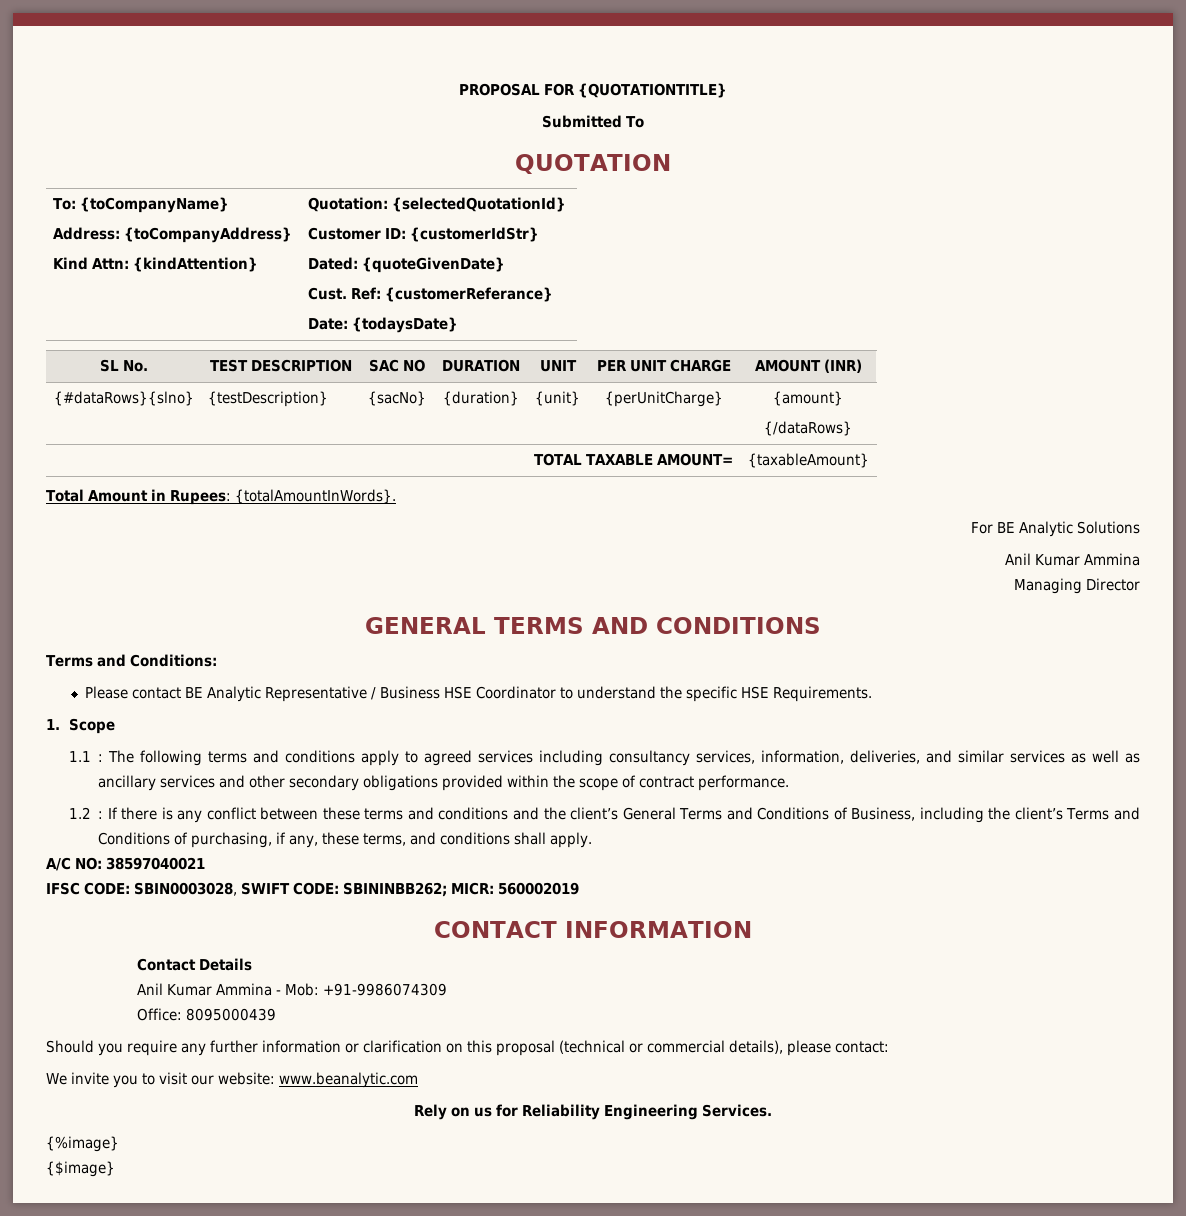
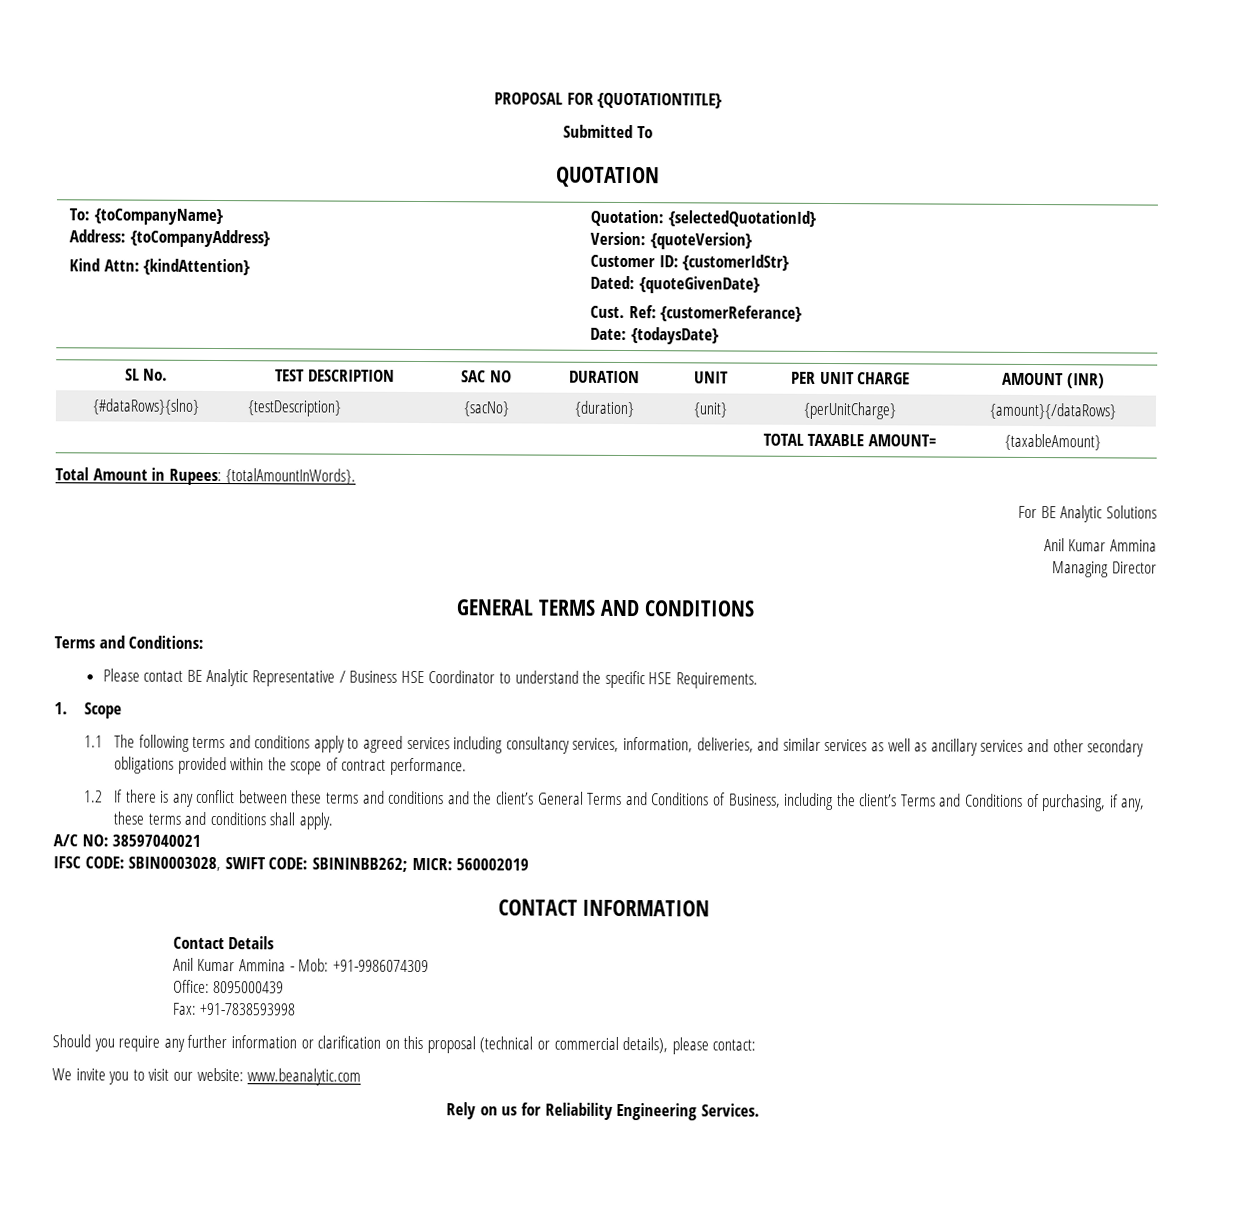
  To: {toCompanyName}
  Address: {toCompanyAddress}
  Kind Attn: {kindAttention} | Quotation: {selectedQuotationId}
+ Version: {quoteVersion}
- {#dataRows}{slno} | {testDescription} | {sacNo} | {duration} | {unit} | {perUnitCharge} | {amount}
- {/dataRows}
+ {#dataRows}{slno} | {testDescription} | {sacNo} | {duration} | {unit} | {perUnitCharge} | {amount}{/dataRows}
- 1.1 : The following terms and conditions apply to agreed services including consultancy services, information, deliveries, and similar services as well as ancillary services and other secondary obligations provided within the scope of contract performance.
+ 1.1 The following terms and conditions apply to agreed services including consultancy services, information, deliveries, and similar services as well as ancillary services and other secondary obligations provided within the scope of contract performance.
- 1.2 : If there is any conflict between these terms and conditions and the client’s General Terms and Conditions of Business, including the client’s Terms and Conditions of purchasing, if any, these terms, and conditions shall apply.
+ 1.2 If there is any conflict between these terms and conditions and the client’s General Terms and Conditions of Business, including the client’s Terms and Conditions of purchasing, if any, these terms and conditions shall apply.
+ Fax: +91-7838593998
- {%image}
- {$image}

